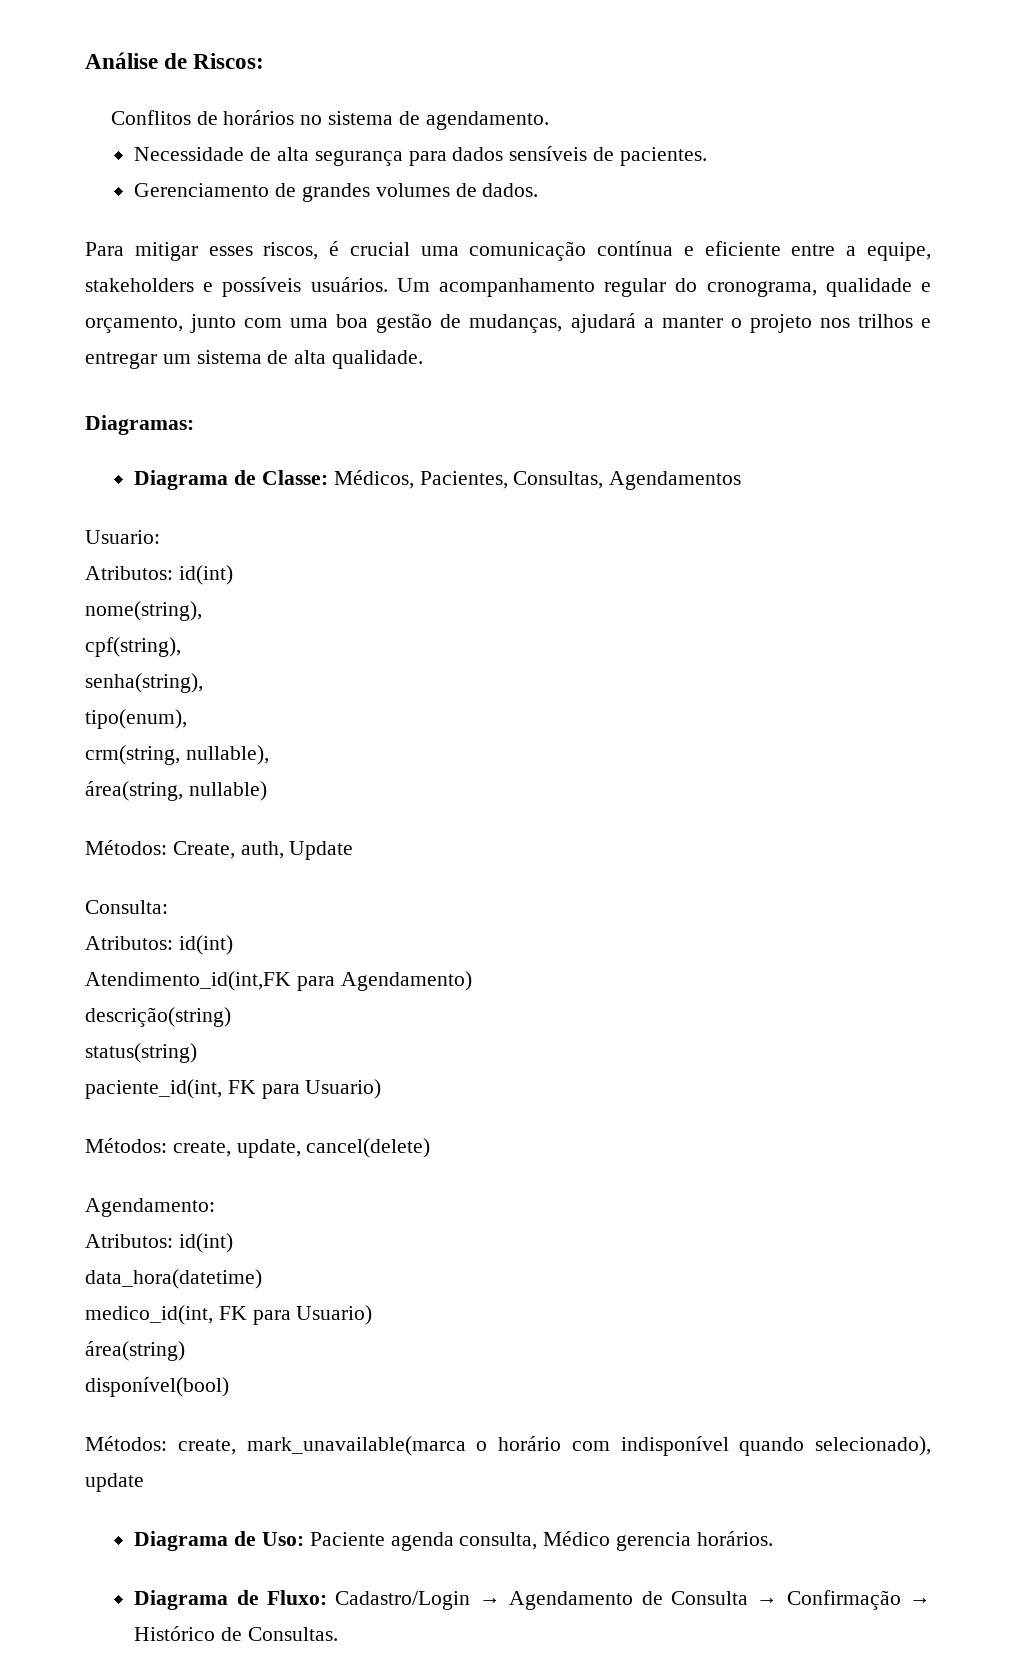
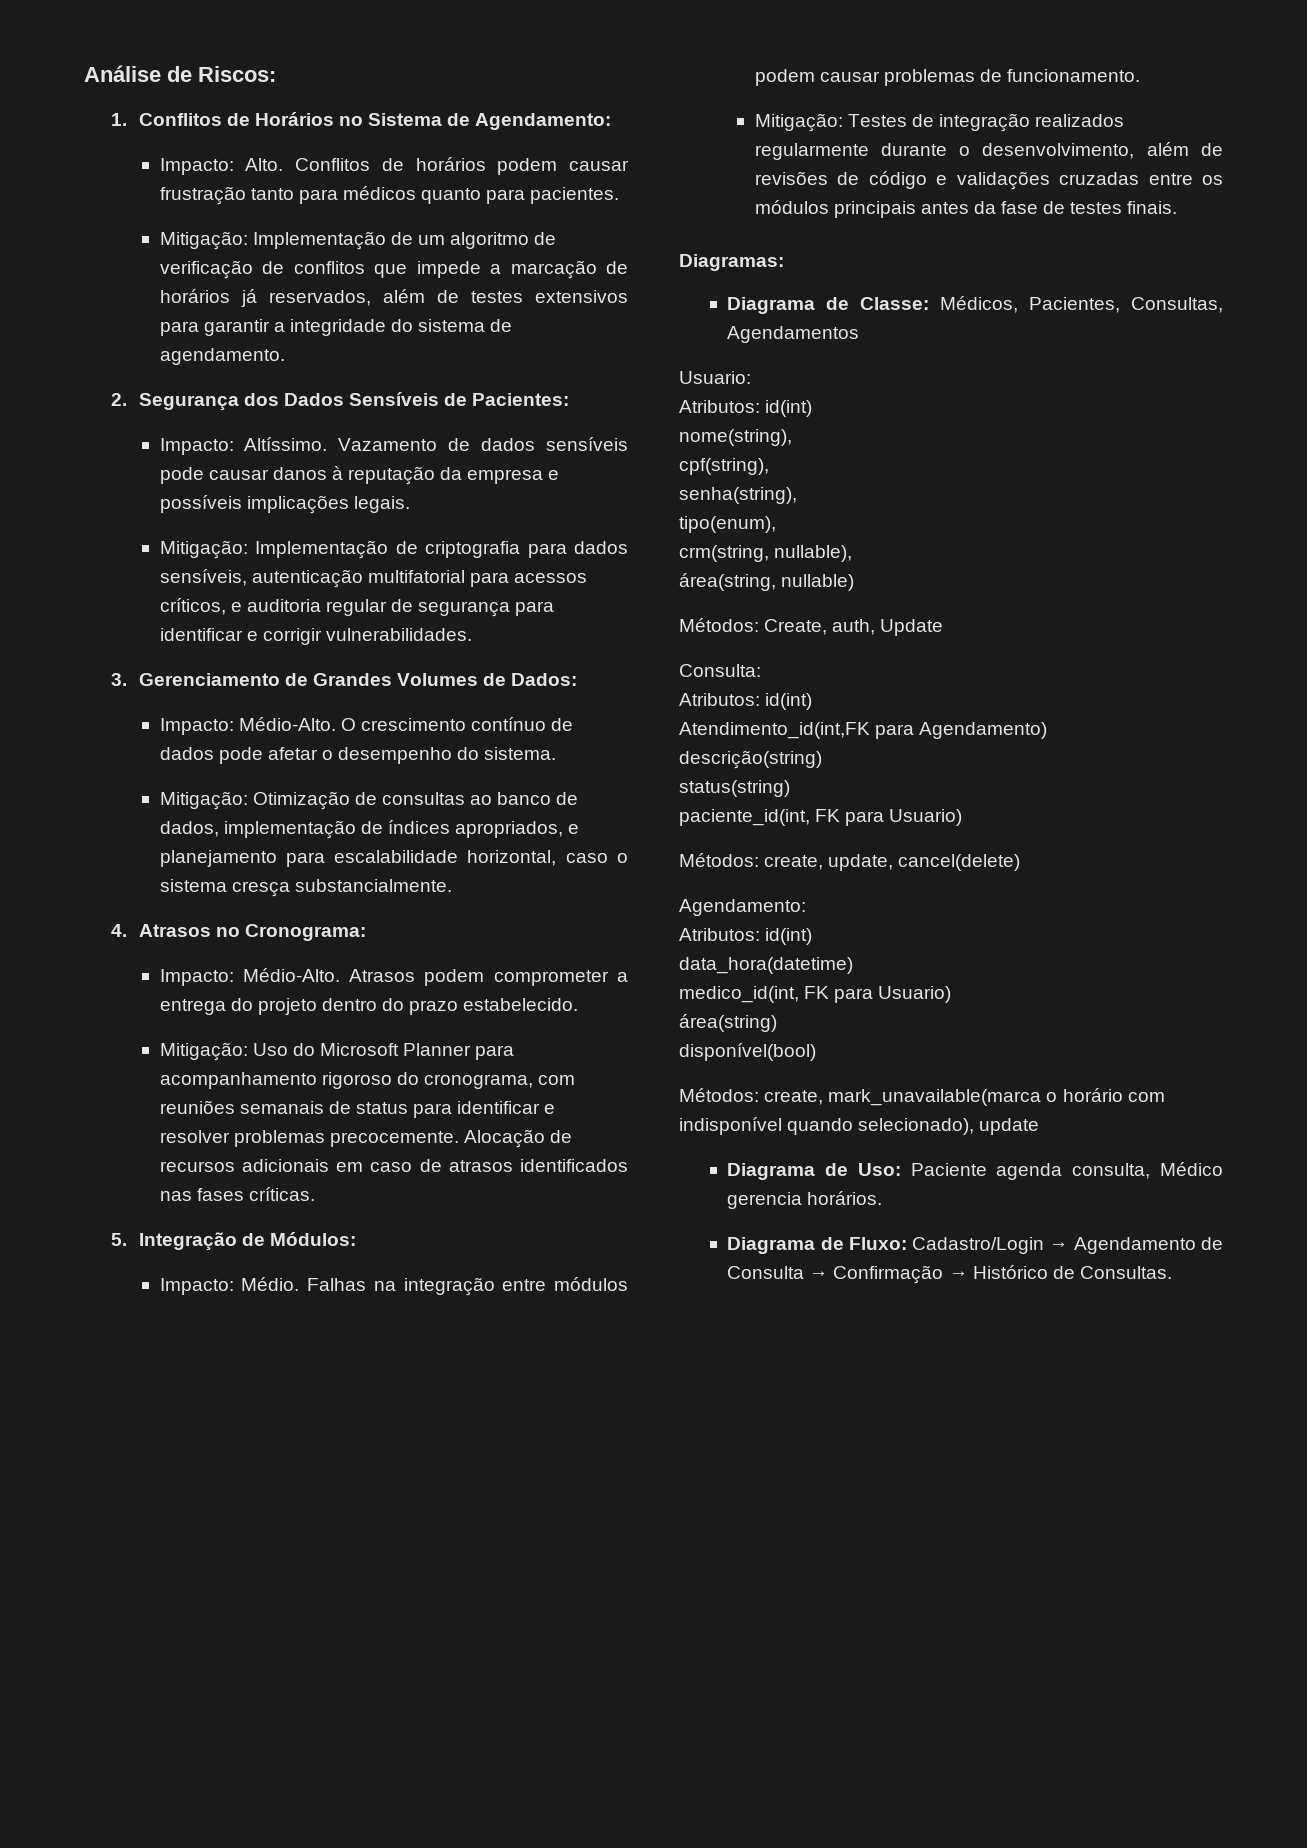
- Conflitos de horários no sistema de agendamento.
- Necessidade de alta segurança para dados sensíveis de pacientes.
- Gerenciamento de grandes volumes de dados.
- Para mitigar esses riscos, é crucial uma comunicação contínua e eficiente entre a equipe, stakeholders e possíveis usuários. Um acompanhamento regular do cronograma, qualidade e orçamento, junto com uma boa gestão de mudanças, ajudará a manter o projeto nos trilhos e entregar um sistema de alta qualidade.
+ 1. Conflitos de Horários no Sistema de Agendamento:
+ Impacto: Alto. Conflitos de horários podem causar frustração tanto para médicos quanto para pacientes.
+ Mitigação: Implementação de um algoritmo de verificação de conflitos que impede a marcação de horários já reservados, além de testes extensivos para garantir a integridade do sistema de agendamento.
+ 2. Segurança dos Dados Sensíveis de Pacientes:
+ Impacto: Altíssimo. Vazamento de dados sensíveis pode causar danos à reputação da empresa e possíveis implicações legais.
+ Mitigação: Implementação de criptografia para dados sensíveis, autenticação multifatorial para acessos críticos, e auditoria regular de segurança para identificar e corrigir vulnerabilidades.
+ 3. Gerenciamento de Grandes Volumes de Dados:
+ Impacto: Médio-Alto. O crescimento contínuo de dados pode afetar o desempenho do sistema.
+ Mitigação: Otimização de consultas ao banco de dados, implementação de índices apropriados, e planejamento para escalabilidade horizontal, caso o sistema cresça substancialmente.
+ 4. Atrasos no Cronograma:
+ Impacto: Médio-Alto. Atrasos podem comprometer a entrega do projeto dentro do prazo estabelecido.
+ Mitigação: Uso do Microsoft Planner para acompanhamento rigoroso do cronograma, com reuniões semanais de status para identificar e resolver problemas precocemente. Alocação de recursos adicionais em caso de atrasos identificados nas fases críticas.
+ 5. Integração de Módulos:
+ Impacto: Médio. Falhas na integração entre módulos podem causar problemas de funcionamento.
+ Mitigação: Testes de integração realizados regularmente durante o desenvolvimento, além de revisões de código e validações cruzadas entre os módulos principais antes da fase de testes finais.

